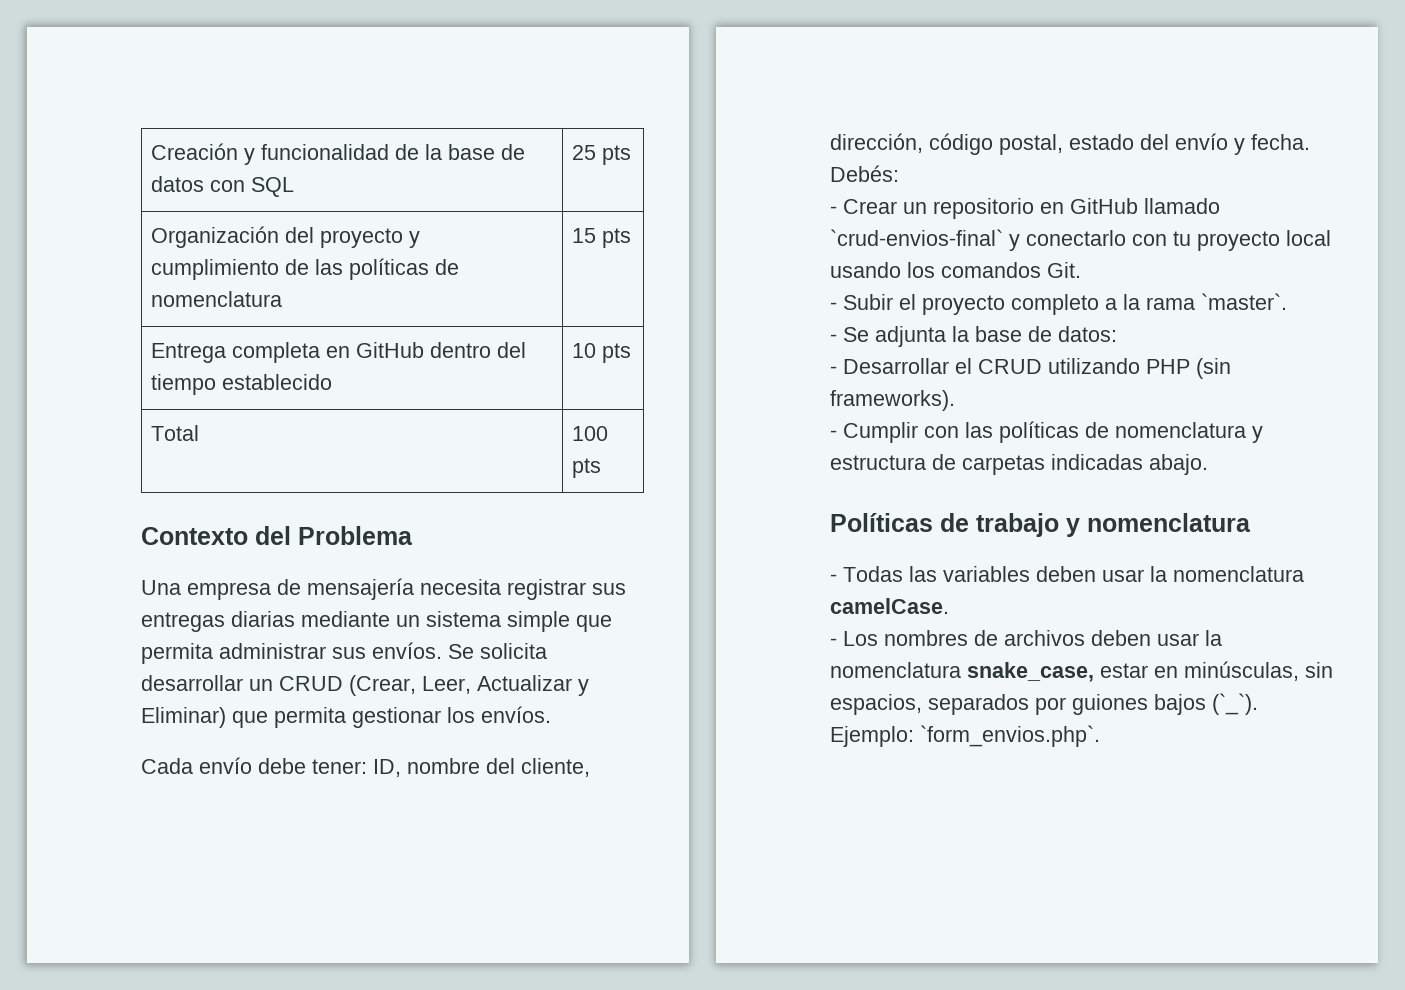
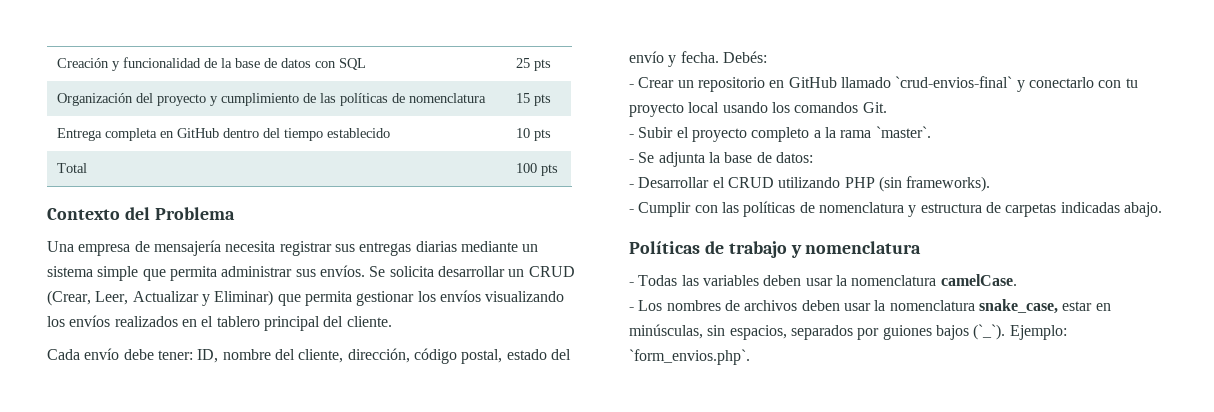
- Se solicita desarrollar un CRUD (Crear, Leer, Actualizar y Eliminar) que permita gestionar los envíos.
+ Se solicita desarrollar un CRUD (Crear, Leer, Actualizar y Eliminar) que permita gestionar los envíos visualizando los envíos realizados en el tablero principal del cliente.

